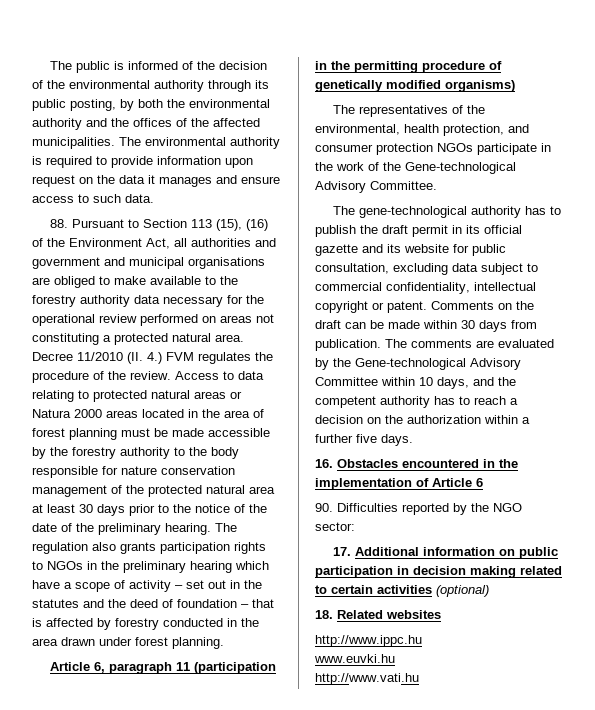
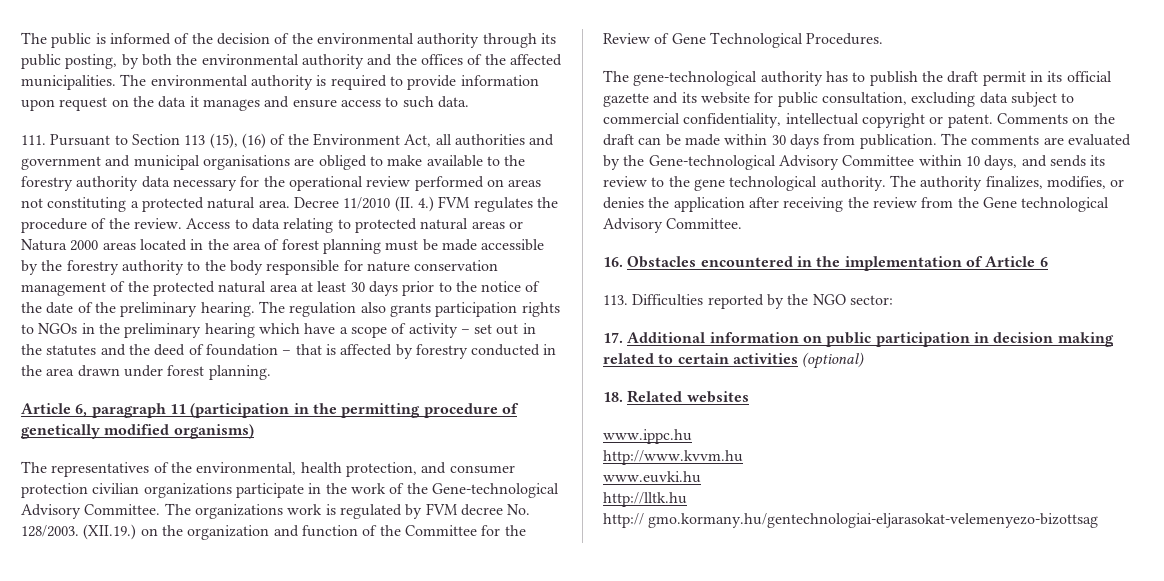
- 88. Pursuant to Section 113 (15), (16) of the Environment Act, all authorities and government and municipal organisations are obliged to make available to the forestry authority data necessary for the operational review performed on areas not constituting a protected natural area.
+ 111. Pursuant to Section 113 (15), (16) of the Environment Act, all authorities and government and municipal organisations are obliged to make available to the forestry authority data necessary for the operational review performed on areas not constituting a protected natural area.
- The representatives of the environmental, health protection, and consumer protection NGOs participate in the work of the Gene-technological Advisory Committee.
+ The representatives of the environmental, health protection, and consumer protection civilian organizations participate in the work of the Gene-technological Advisory Committee. The organizations work is regulated by FVM decree No. 128/2003. (XII.19.) on the organization and function of the Committee for the Review of Gene Technological Procedures.
- The comments are evaluated by the Gene-technological Advisory Committee within 10 days, and the competent authority has to reach a decision on the authorization within a further five days.
+ The comments are evaluated by the Gene-technological Advisory Committee within 10 days, and sends its review to the gene technological authority. The authority finalizes, modifies, or denies the application after receiving the review from the Gene technological Advisory Committee.
- 90. Difficulties reported by the NGO sector:
+ 113. Difficulties reported by the NGO sector:
- http://www.ippc.hu
+ www.ippc.hu
+ http://www.kvvm.hu
- http://www.vati.hu
+ http://lltk.hu
+ http:// gmo.kormany.hu/gentechnologiai-eljarasokat-velemenyezo-bizottsag

